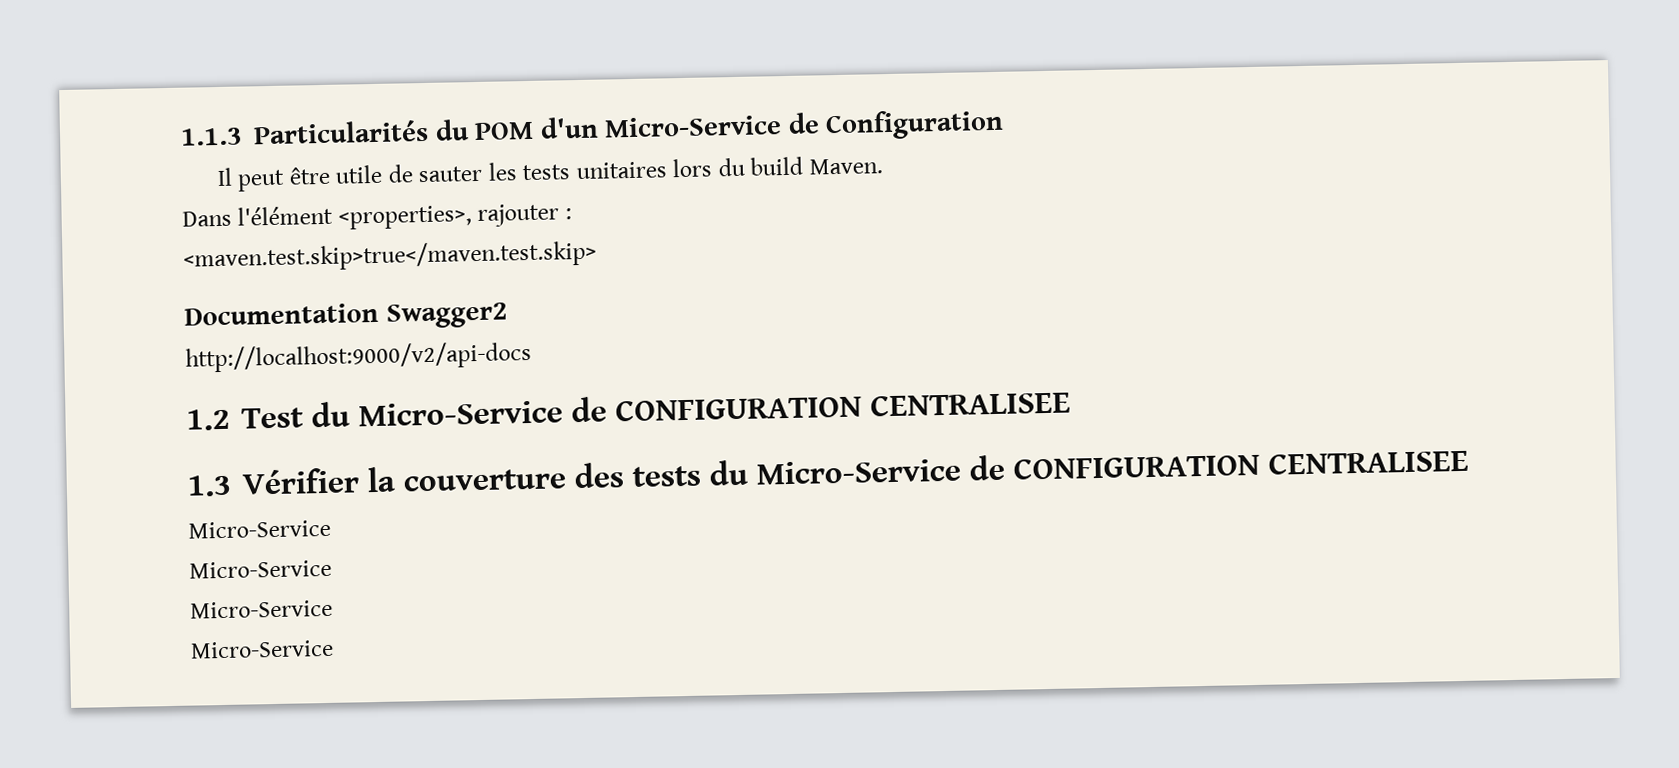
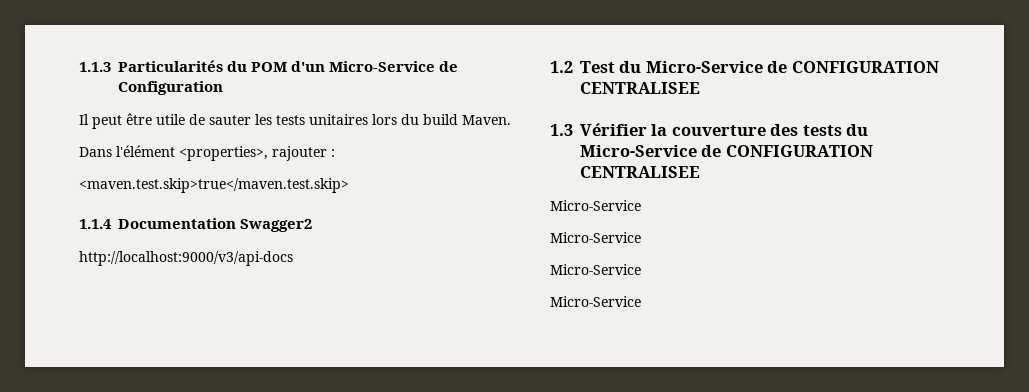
- Documentation Swagger2
+ 1.1.4 Documentation Swagger2
- http://localhost:9000/v2/api-docs
+ http://localhost:9000/v3/api-docs

